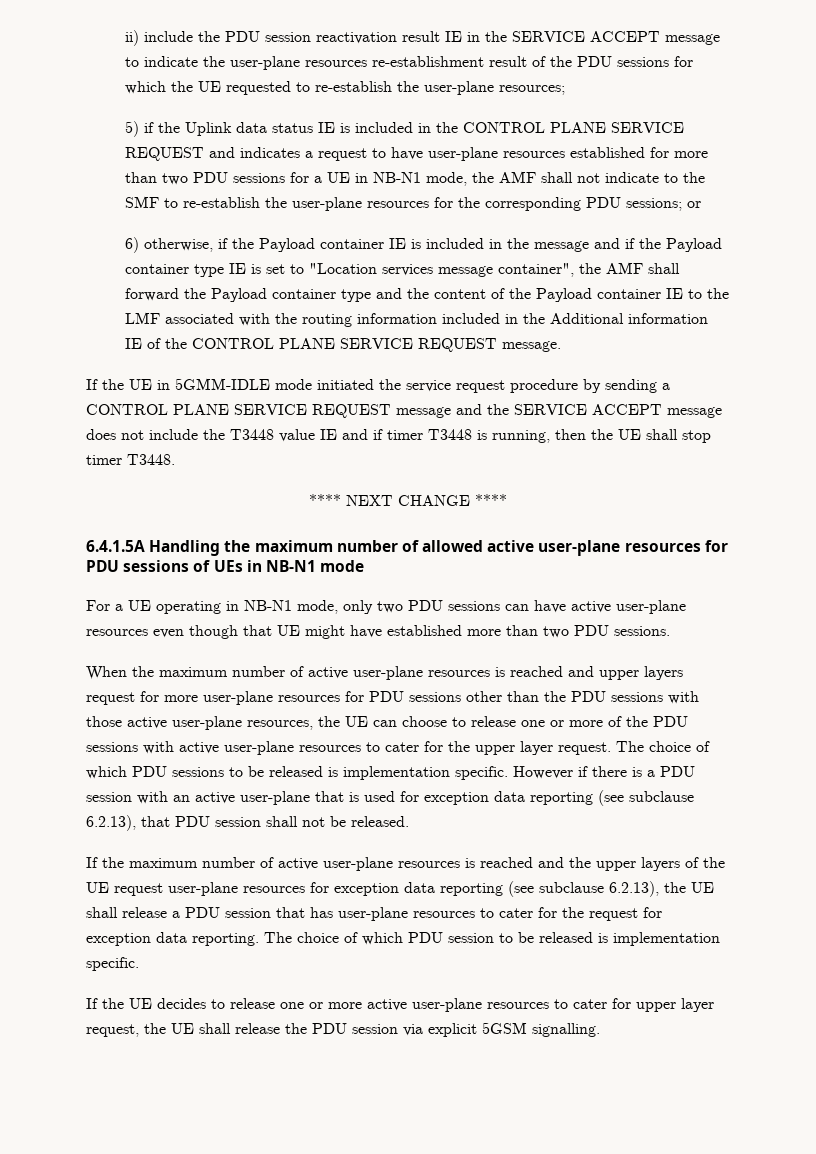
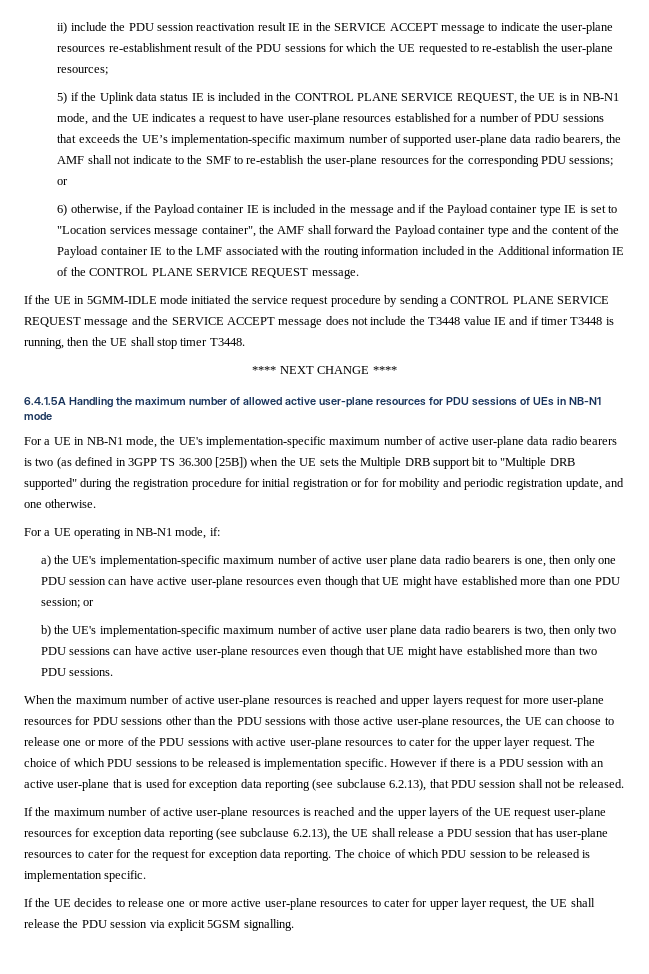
- 5) if the Uplink data status IE is included in the CONTROL PLANE SERVICE REQUEST and indicates a request to have user-plane resources established for more than two PDU sessions for a UE in NB-N1 mode, the AMF shall not indicate to the SMF to re-establish the user-plane resources for the corresponding PDU sessions; or
+ 5) if the Uplink data status IE is included in the CONTROL PLANE SERVICE REQUEST, the UE is in NB-N1 mode, and the UE indicates a request to have user-plane resources established for a number of PDU sessions that exceeds the UE’s implementation-specific maximum number of supported user-plane data radio bearers, the AMF shall not indicate to the SMF to re-establish the user-plane resources for the corresponding PDU sessions; or
+ For a UE in NB-N1 mode, the UE's implementation-specific maximum number of active user-plane data radio bearers is two (as defined in 3GPP TS 36.300 [25B]) when the UE sets the Multiple DRB support bit to "Multiple DRB supported" during the registration procedure for initial registration or for for mobility and periodic registration update, and one otherwise.
- For a UE operating in NB-N1 mode, only two PDU sessions can have active user-plane resources even though that UE might have established more than two PDU sessions.
+ For a UE operating in NB-N1 mode, if:
+ a) the UE's implementation-specific maximum number of active user plane data radio bearers is one, then only one PDU session can have active user-plane resources even though that UE might have established more than one PDU session; or
+ b) the UE's implementation-specific maximum number of active user plane data radio bearers is two, then only two PDU sessions can have active user-plane resources even though that UE might have established more than two PDU sessions.

